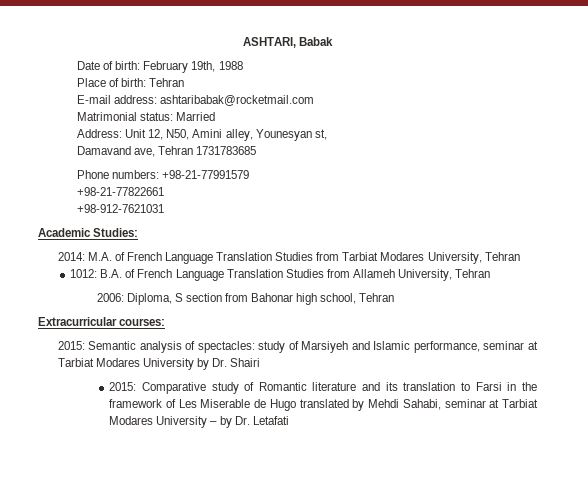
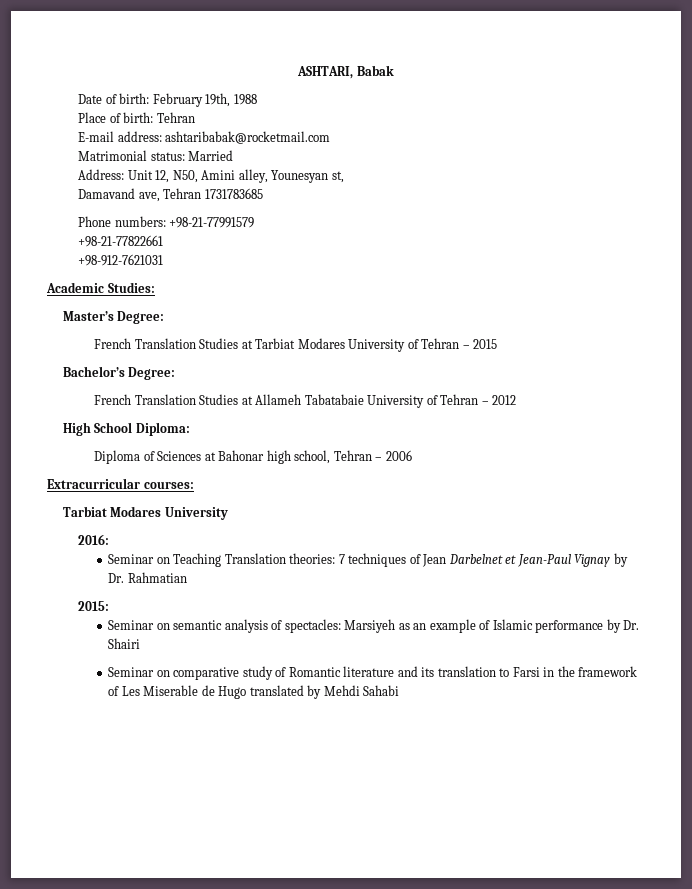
- 2014: M.A. of French Language Translation Studies from Tarbiat Modares University, Tehran
- 1012: B.A. of French Language Translation Studies from Allameh University, Tehran
- 2006: Diploma, S section from Bahonar high school, Tehran
+ Master’s Degree:
+ French Translation Studies at Tarbiat Modares University of Tehran – 2015
+ Bachelor’s Degree:
+ French Translation Studies at Allameh Tabatabaie University of Tehran – 2012
+ High School Diploma:
+ Diploma of Sciences at Bahonar high school, Tehran – 2006
  Extracurricular courses:
- 2015: Semantic analysis of spectacles: study of Marsiyeh and Islamic performance, seminar at Tarbiat Modares University by Dr. Shairi
+ Tarbiat Modares University
+ 2016:
+ Seminar on Teaching Translation theories: 7 techniques of Jean Darbelnet et Jean-Paul Vignay by Dr. Rahmatian
+ 2015:
+ Seminar on semantic analysis of spectacles: Marsiyeh as an example of Islamic performance by Dr. Shairi
- 2015: Comparative study of Romantic literature and its translation to Farsi in the framework of Les Miserable de Hugo translated by Mehdi Sahabi, seminar at Tarbiat Modares University – by Dr. Letafati
+ Seminar on comparative study of Romantic literature and its translation to Farsi in the framework of Les Miserable de Hugo translated by Mehdi Sahabi

